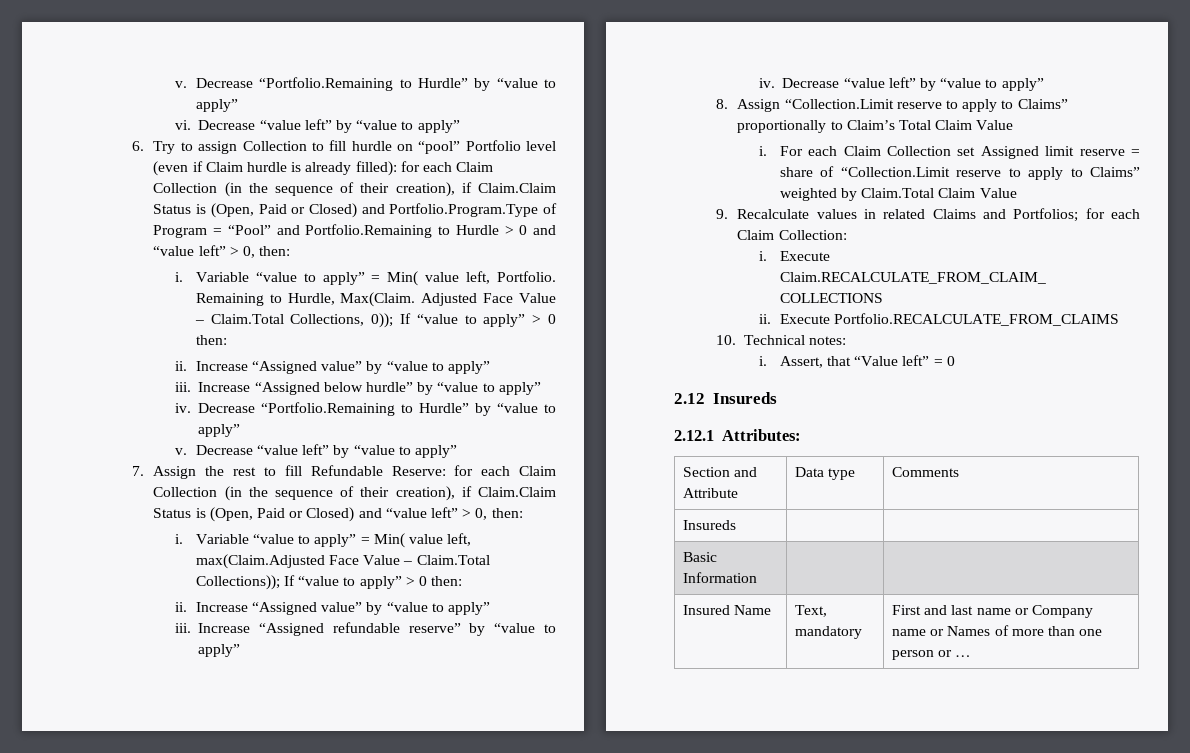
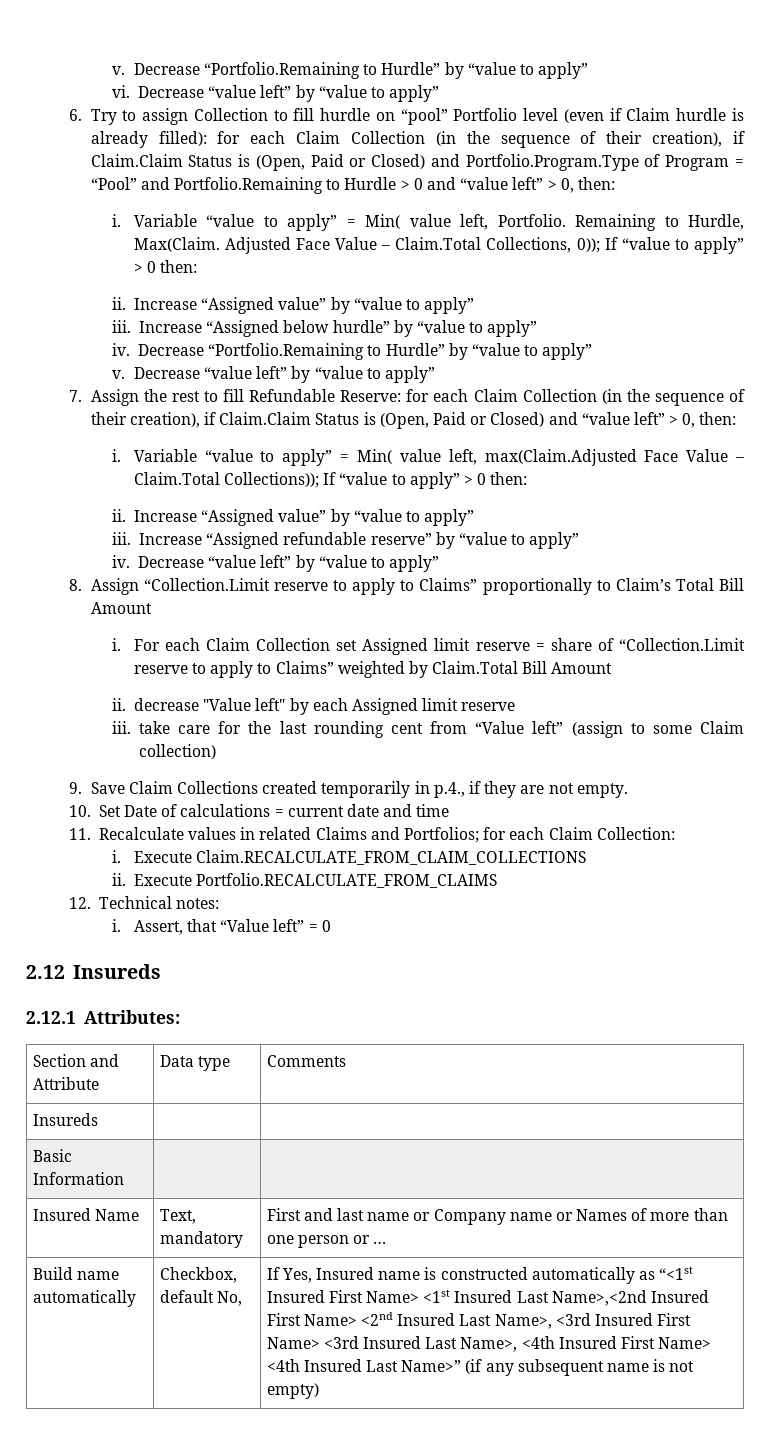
- 8. Assign “Collection.Limit reserve to apply to Claims” proportionally to Claim’s Total Claim Value
+ 8. Assign “Collection.Limit reserve to apply to Claims” proportionally to Claim’s Total Bill Amount
- For each Claim Collection set Assigned limit reserve = share of “Collection.Limit reserve to apply to Claims” weighted by Claim.Total Claim Value
- 9. Recalculate values in related Claims and Portfolios; for each Claim Collection:
+ For each Claim Collection set Assigned limit reserve = share of “Collection.Limit reserve to apply to Claims” weighted by Claim.Total Bill Amount
+ ii. decrease "Value left" by each Assigned limit reserve
+ iii. take care for the last rounding cent from “Value left” (assign to some Claim collection)
+ 9. Save Claim Collections created temporarily in p.4., if they are not empty.
+ 10. Set Date of calculations = current date and time
+ 11. Recalculate values in related Claims and Portfolios; for each Claim Collection:
- 10. Technical notes:
+ 12. Technical notes:
+ Build name automatically | Checkbox, default No, | If Yes, Insured name is constructed automatically as “<1st Insured First Name> <1st Insured Last Name>,<2nd Insured First Name> <2nd Insured Last Name>, <3rd Insured First Name> <3rd Insured Last Name>, <4th Insured First Name> <4th Insured Last Name>” (if any subsequent name is not empty)

